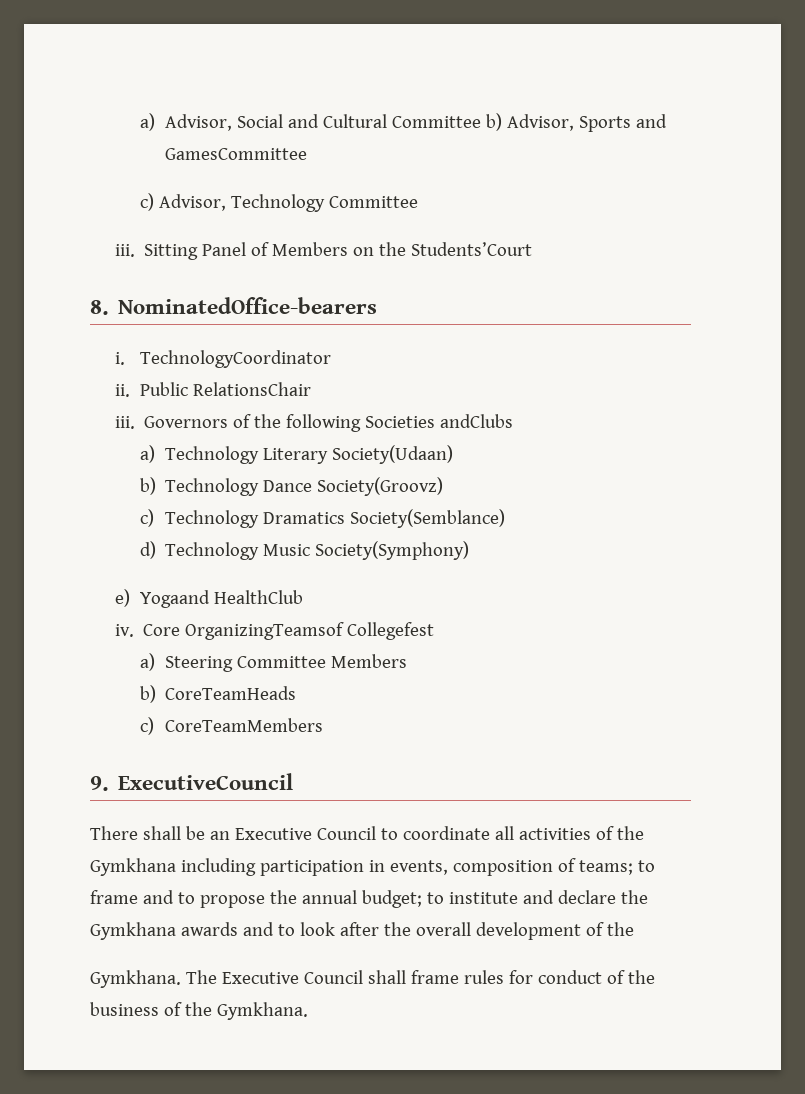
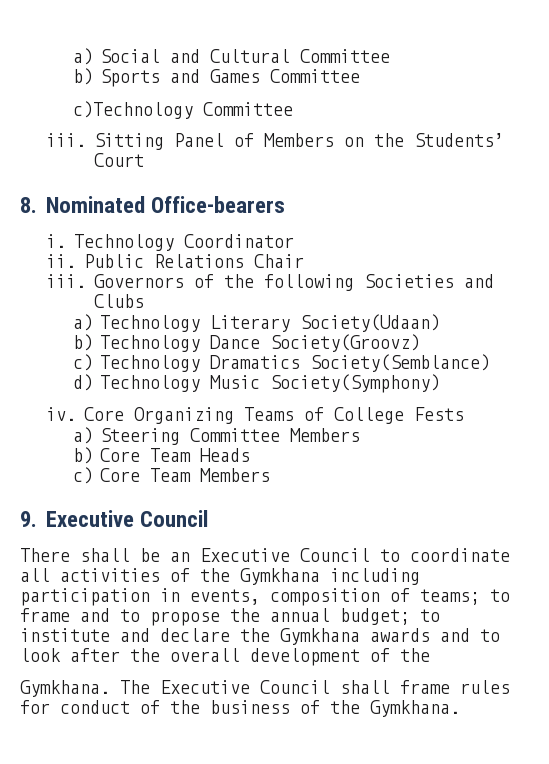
- a) Advisor, Social and Cultural Committee b) Advisor, Sports and GamesCommittee
- c) Advisor, Technology Committee
+ a) Social and Cultural Committee
+ b) Sports and Games Committee
+ c)Technology Committee
- Sitting Panel of Members on the Students’Court
+ Sitting Panel of Members on the Students’ Court
- 8. NominatedOffice-bearers
+ 8. Nominated Office-bearers
- TechnologyCoordinator
+ Technology Coordinator
- Public RelationsChair
+ Public Relations Chair
- Governors of the following Societies andClubs
+ Governors of the following Societies and Clubs
- e) Yogaand HealthClub
- iv. Core OrganizingTeamsof Collegefest
+ iv. Core Organizing Teams of College Fests
- b) CoreTeamHeads
- c) CoreTeamMembers
+ b) Core Team Heads
+ c) Core Team Members
- 9. ExecutiveCouncil
+ 9. Executive Council

